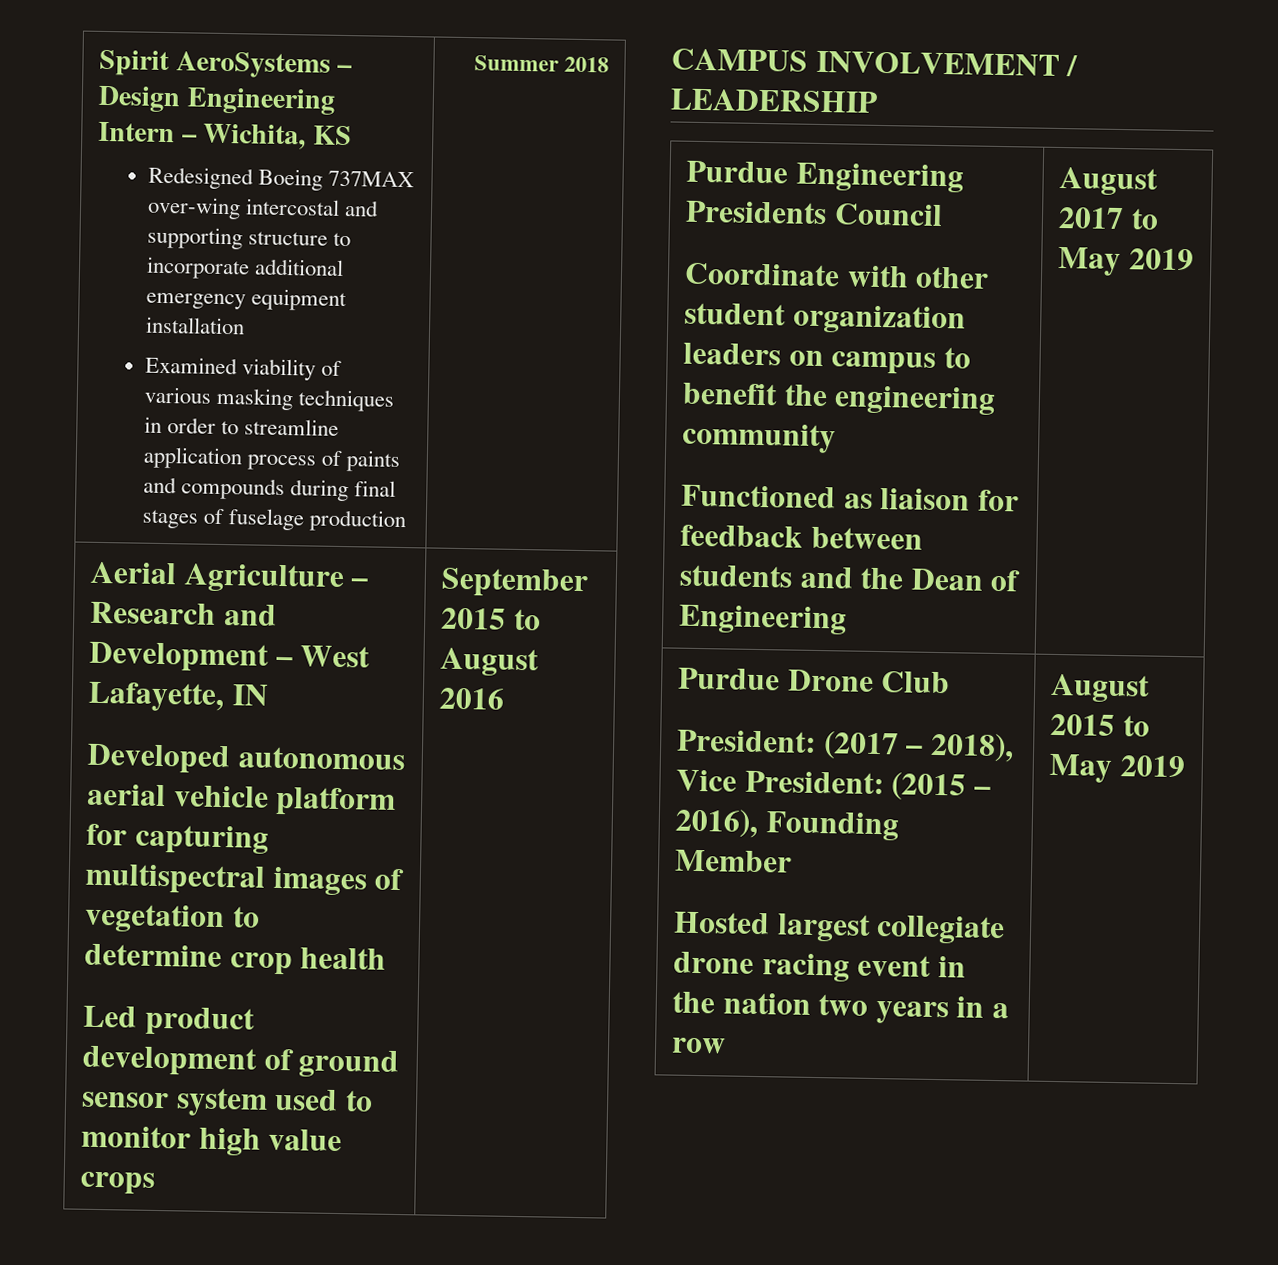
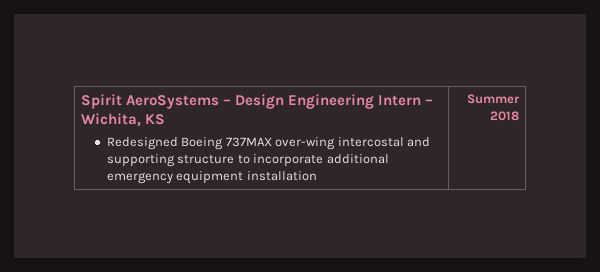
- Examined viability of various masking techniques in order to streamline application process of paints and compounds during final stages of fuselage production | Summer 2018
- Aerial Agriculture – Research and Development – West Lafayette, IN
- Developed autonomous aerial vehicle platform for capturing multispectral images of vegetation to determine crop health
- Led product development of ground sensor system used to monitor high value crops | September 2015 to August 2016
- CAMPUS INVOLVEMENT / LEADERSHIP
- Purdue Engineering Presidents Council
- Coordinate with other student organization leaders on campus to benefit the engineering community
- Functioned as liaison for feedback between students and the Dean of Engineering | August 2017 to May 2019
- Purdue Drone Club
- President: (2017 – 2018), Vice President: (2015 – 2016), Founding Member
- Hosted largest collegiate drone racing event in the nation two years in a row | August 2015 to May 2019
+ Summer 2018

